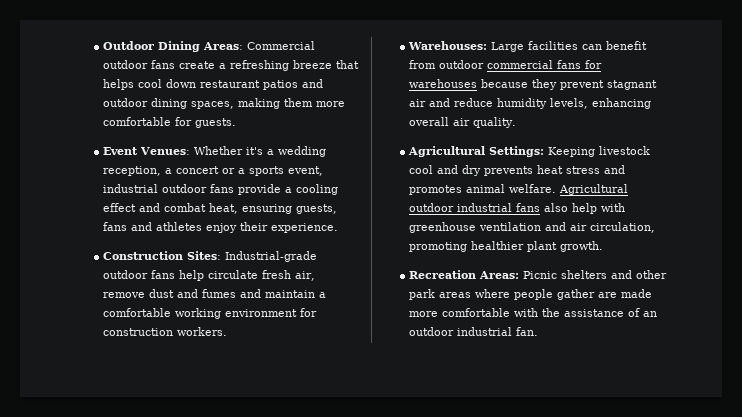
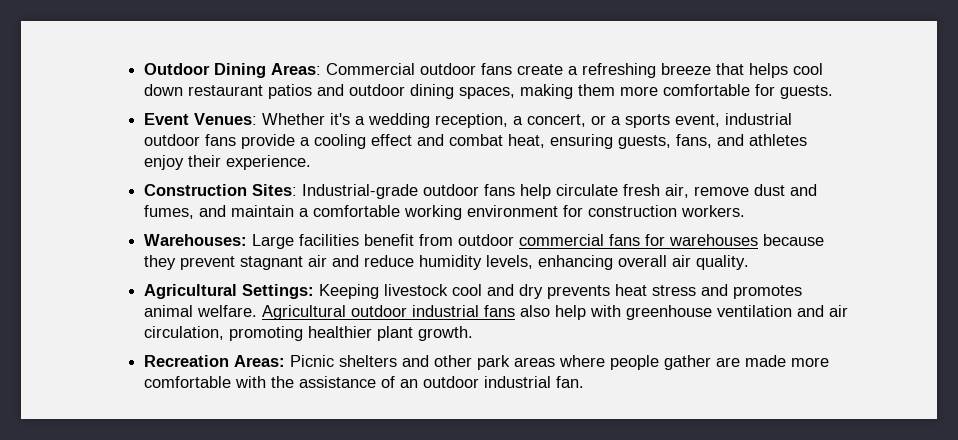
- Event Venues: Whether it's a wedding reception, a concert or a sports event, industrial outdoor fans provide a cooling effect and combat heat, ensuring guests, fans and athletes enjoy their experience.
+ Event Venues: Whether it's a wedding reception, a concert, or a sports event, industrial outdoor fans provide a cooling effect and combat heat, ensuring guests, fans, and athletes enjoy their experience.
- Construction Sites: Industrial-grade outdoor fans help circulate fresh air, remove dust and fumes and maintain a comfortable working environment for construction workers.
+ Construction Sites: Industrial-grade outdoor fans help circulate fresh air, remove dust and fumes, and maintain a comfortable working environment for construction workers.
- Warehouses: Large facilities can benefit from outdoor commercial fans for warehouses because they prevent stagnant air and reduce humidity levels, enhancing overall air quality.
+ Warehouses: Large facilities benefit from outdoor commercial fans for warehouses because they prevent stagnant air and reduce humidity levels, enhancing overall air quality.

